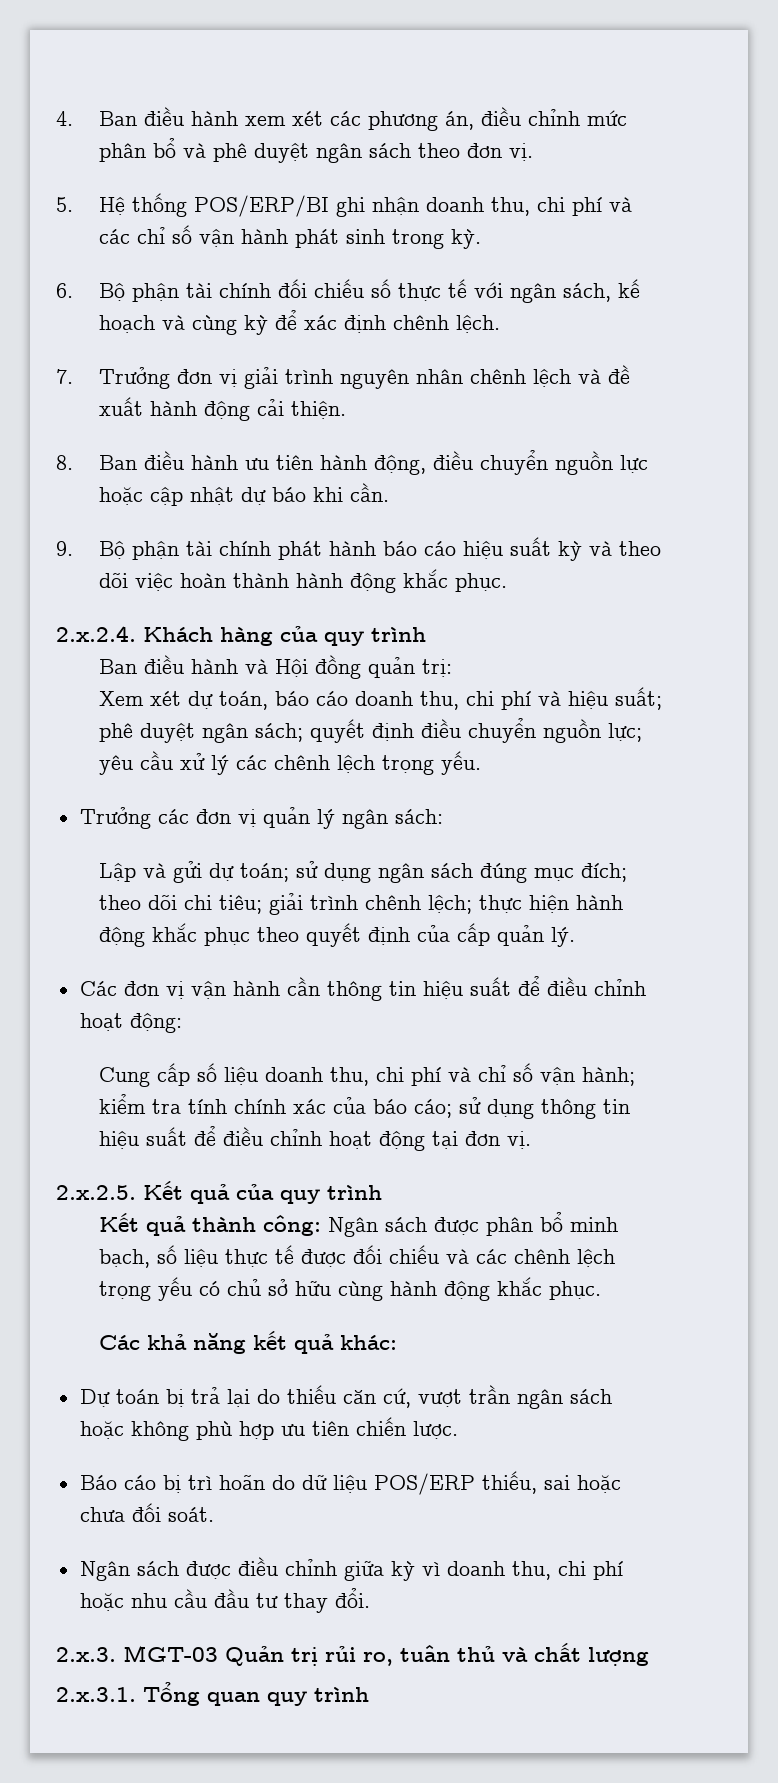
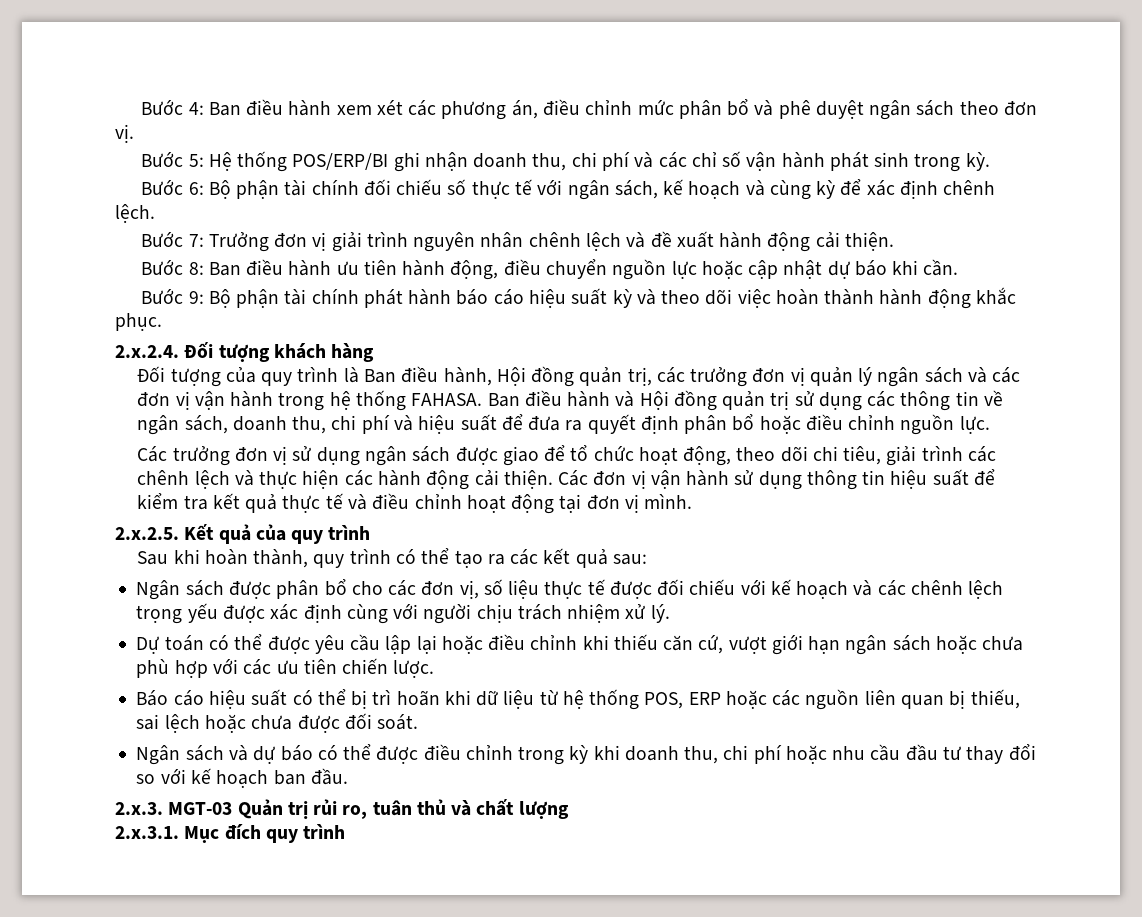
- 4. Ban điều hành xem xét các phương án, điều chỉnh mức phân bổ và phê duyệt ngân sách theo đơn vị.
+ Bước 4: Ban điều hành xem xét các phương án, điều chỉnh mức phân bổ và phê duyệt ngân sách theo đơn vị.
- 5. Hệ thống POS/ERP/BI ghi nhận doanh thu, chi phí và các chỉ số vận hành phát sinh trong kỳ.
+ Bước 5: Hệ thống POS/ERP/BI ghi nhận doanh thu, chi phí và các chỉ số vận hành phát sinh trong kỳ.
- 6. Bộ phận tài chính đối chiếu số thực tế với ngân sách, kế hoạch và cùng kỳ để xác định chênh lệch.
+ Bước 6: Bộ phận tài chính đối chiếu số thực tế với ngân sách, kế hoạch và cùng kỳ để xác định chênh lệch.
- 7. Trưởng đơn vị giải trình nguyên nhân chênh lệch và đề xuất hành động cải thiện.
+ Bước 7: Trưởng đơn vị giải trình nguyên nhân chênh lệch và đề xuất hành động cải thiện.
- 8. Ban điều hành ưu tiên hành động, điều chuyển nguồn lực hoặc cập nhật dự báo khi cần.
+ Bước 8: Ban điều hành ưu tiên hành động, điều chuyển nguồn lực hoặc cập nhật dự báo khi cần.
- 9. Bộ phận tài chính phát hành báo cáo hiệu suất kỳ và theo dõi việc hoàn thành hành động khắc phục.
+ Bước 9: Bộ phận tài chính phát hành báo cáo hiệu suất kỳ và theo dõi việc hoàn thành hành động khắc phục.
- 2.x.2.4. Khách hàng của quy trình
- Ban điều hành và Hội đồng quản trị:
- Xem xét dự toán, báo cáo doanh thu, chi phí và hiệu suất; phê duyệt ngân sách; quyết định điều chuyển nguồn lực; yêu cầu xử lý các chênh lệch trọng yếu.
- Trưởng các đơn vị quản lý ngân sách:
- Lập và gửi dự toán; sử dụng ngân sách đúng mục đích; theo dõi chi tiêu; giải trình chênh lệch; thực hiện hành động khắc phục theo quyết định của cấp quản lý.
- Các đơn vị vận hành cần thông tin hiệu suất để điều chỉnh hoạt động:
- Cung cấp số liệu doanh thu, chi phí và chỉ số vận hành; kiểm tra tính chính xác của báo cáo; sử dụng thông tin hiệu suất để điều chỉnh hoạt động tại đơn vị.
+ 2.x.2.4. Đối tượng khách hàng
+ Đối tượng của quy trình là Ban điều hành, Hội đồng quản trị, các trưởng đơn vị quản lý ngân sách và các đơn vị vận hành trong hệ thống FAHASA. Ban điều hành và Hội đồng quản trị sử dụng các thông tin về ngân sách, doanh thu, chi phí và hiệu suất để đưa ra quyết định phân bổ hoặc điều chỉnh nguồn lực.
+ Các trưởng đơn vị sử dụng ngân sách được giao để tổ chức hoạt động, theo dõi chi tiêu, giải trình các chênh lệch và thực hiện các hành động cải thiện. Các đơn vị vận hành sử dụng thông tin hiệu suất để kiểm tra kết quả thực tế và điều chỉnh hoạt động tại đơn vị mình.
- Kết quả thành công: Ngân sách được phân bổ minh bạch, số liệu thực tế được đối chiếu và các chênh lệch trọng yếu có chủ sở hữu cùng hành động khắc phục.
- Các khả năng kết quả khác:
- Dự toán bị trả lại do thiếu căn cứ, vượt trần ngân sách hoặc không phù hợp ưu tiên chiến lược.
+ Sau khi hoàn thành, quy trình có thể tạo ra các kết quả sau:
+ Ngân sách được phân bổ cho các đơn vị, số liệu thực tế được đối chiếu với kế hoạch và các chênh lệch trọng yếu được xác định cùng với người chịu trách nhiệm xử lý.
+ Dự toán có thể được yêu cầu lập lại hoặc điều chỉnh khi thiếu căn cứ, vượt giới hạn ngân sách hoặc chưa phù hợp với các ưu tiên chiến lược.
- Báo cáo bị trì hoãn do dữ liệu POS/ERP thiếu, sai hoặc chưa đối soát.
+ Báo cáo hiệu suất có thể bị trì hoãn khi dữ liệu từ hệ thống POS, ERP hoặc các nguồn liên quan bị thiếu, sai lệch hoặc chưa được đối soát.
- Ngân sách được điều chỉnh giữa kỳ vì doanh thu, chi phí hoặc nhu cầu đầu tư thay đổi.
+ Ngân sách và dự báo có thể được điều chỉnh trong kỳ khi doanh thu, chi phí hoặc nhu cầu đầu tư thay đổi so với kế hoạch ban đầu.
- 2.x.3.1. Tổng quan quy trình
+ 2.x.3.1. Mục đích quy trình

